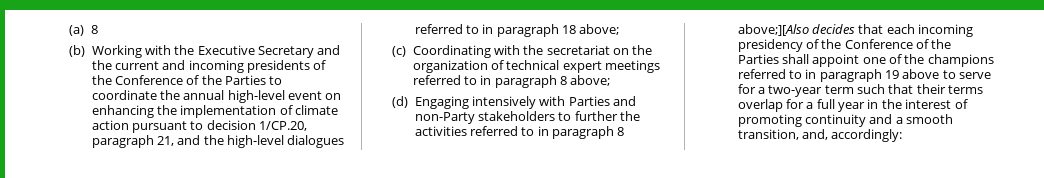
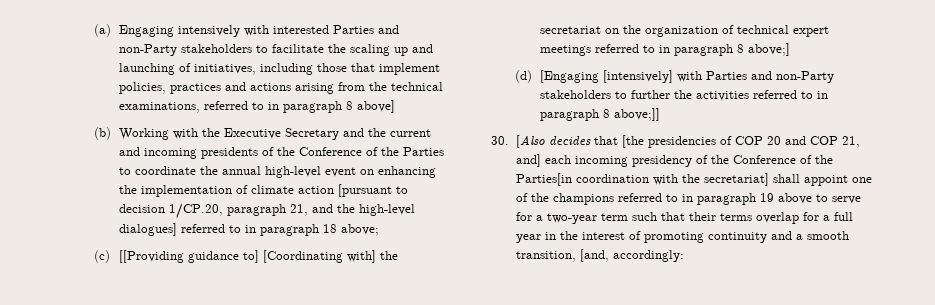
- (a) 8
+ (a) Engaging intensively with interested Parties and non-Party stakeholders to facilitate the scaling up and launching of initiatives, including those that implement policies, practices and actions arising from the technical examinations, referred to in paragraph 8 above]
- (b) Working with the Executive Secretary and the current and incoming presidents of the Conference of the Parties to coordinate the annual high-level event on enhancing the implementation of climate action pursuant to decision 1/CP.20, paragraph 21, and the high-level dialogues referred to in paragraph 18 above;
+ (b) Working with the Executive Secretary and the current and incoming presidents of the Conference of the Parties to coordinate the annual high-level event on enhancing the implementation of climate action [pursuant to decision 1/CP.20, paragraph 21, and the high-level dialogues] referred to in paragraph 18 above;
- (c) Coordinating with the secretariat on the organization of technical expert meetings referred to in paragraph 8 above;
+ (c) [[Providing guidance to] [Coordinating with] the secretariat on the organization of technical expert meetings referred to in paragraph 8 above;]
- (d) Engaging intensively with Parties and non-Party stakeholders to further the activities referred to in paragraph 8 above;][Also decides that each incoming presidency of the Conference of the Parties shall appoint one of the champions referred to in paragraph 19 above to serve for a two-year term such that their terms overlap for a full year in the interest of promoting continuity and a smooth transition, and, accordingly:
+ (d) [Engaging [intensively] with Parties and non-Party stakeholders to further the activities referred to in paragraph 8 above;]]
+ 30. [Also decides that [the presidencies of COP 20 and COP 21, and] each incoming presidency of the Conference of the Parties[in coordination with the secretariat] shall appoint one of the champions referred to in paragraph 19 above to serve for a two-year term such that their terms overlap for a full year in the interest of promoting continuity and a smooth transition, [and, accordingly:

